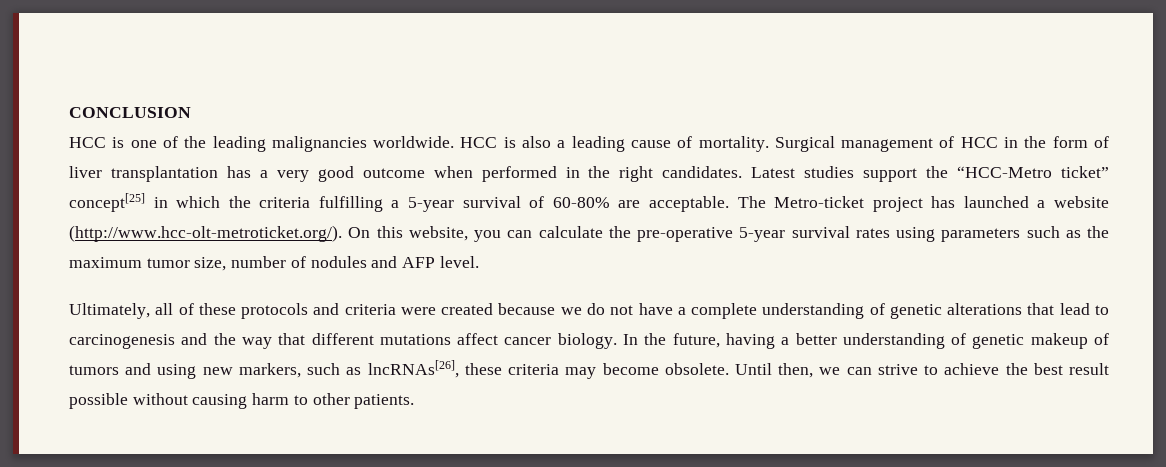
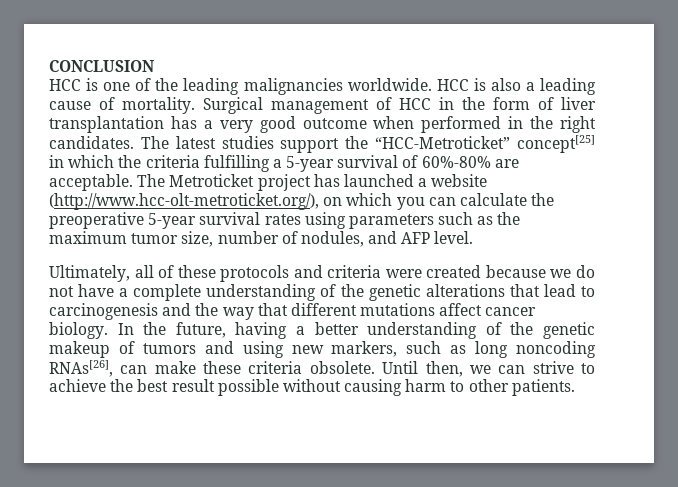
- Latest studies support the “HCC-Metro ticket” concept[25] in which the criteria fulfilling a 5-year survival of 60-80% are acceptable.
+ The latest studies support the “HCC-Metroticket” concept[25] in which the criteria fulfilling a 5-year survival of 60%-80% are acceptable.
- The Metro-ticket project has launched a website (http://www.hcc-olt-metroticket.org/). On this website, you can calculate the pre-operative 5-year survival rates using parameters such as the maximum tumor size, number of nodules and AFP level.
+ The Metroticket project has launched a website (http://www.hcc-olt-metroticket.org/), on which you can calculate the preoperative 5-year survival rates using parameters such as the maximum tumor size, number of nodules, and AFP level.
- Ultimately, all of these protocols and criteria were created because we do not have a complete understanding of genetic alterations that lead to carcinogenesis and the way that different mutations affect cancer biology.
+ Ultimately, all of these protocols and criteria were created because we do not have a complete understanding of the genetic alterations that lead to carcinogenesis and the way that different mutations affect cancer biology.
- In the future, having a better understanding of genetic makeup of tumors and using new markers, such as lncRNAs[26], these criteria may become obsolete.
+ In the future, having a better understanding of the genetic makeup of tumors and using new markers, such as long noncoding RNAs[26], can make these criteria obsolete.

